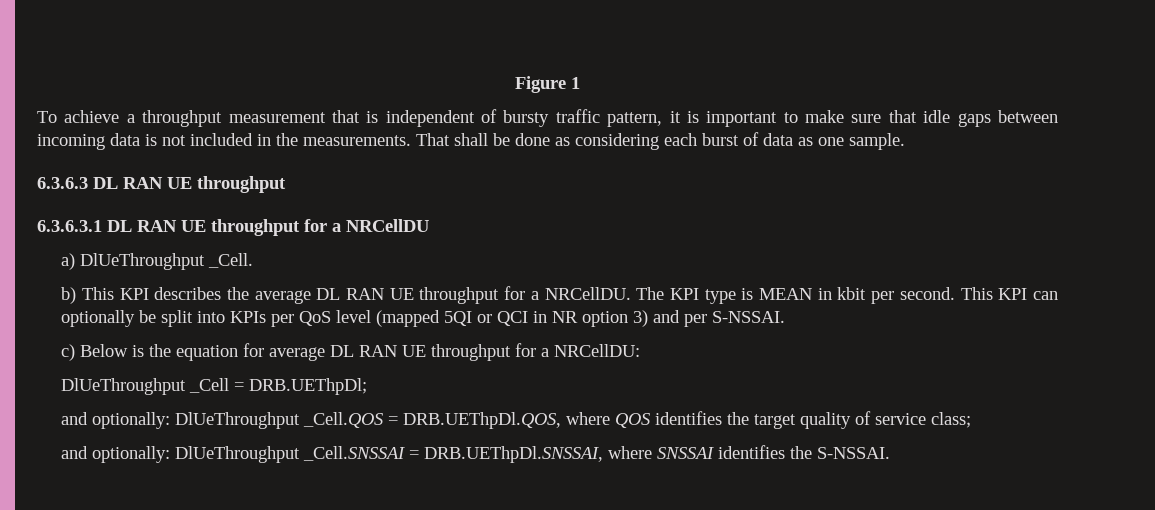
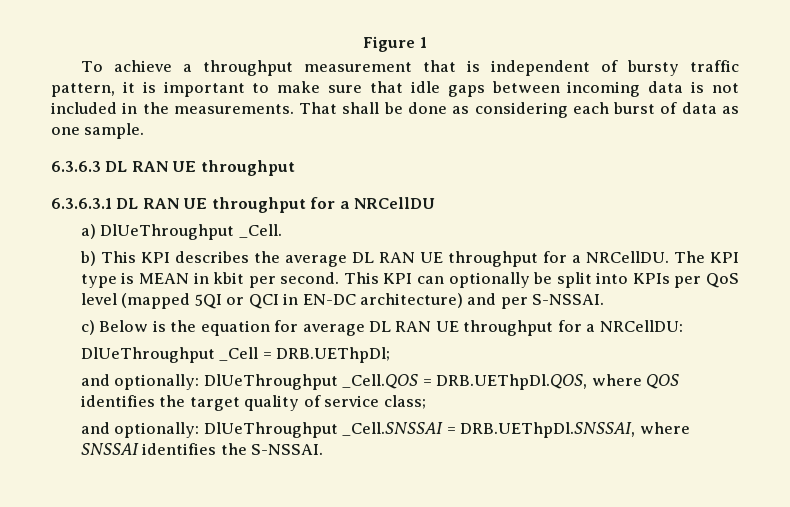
- This KPI can optionally be split into KPIs per QoS level (mapped 5QI or QCI in NR option 3) and per S-NSSAI.
+ This KPI can optionally be split into KPIs per QoS level (mapped 5QI or QCI in EN-DC architecture) and per S-NSSAI.

